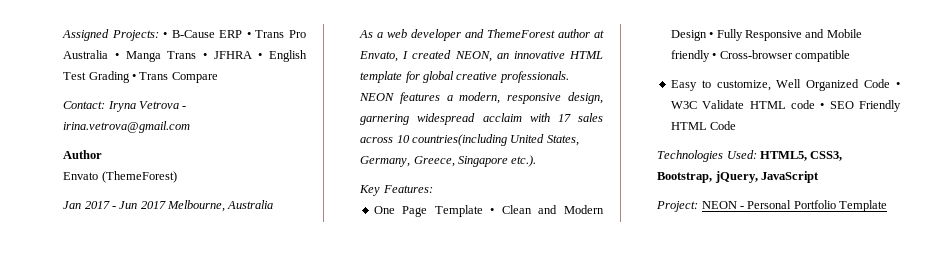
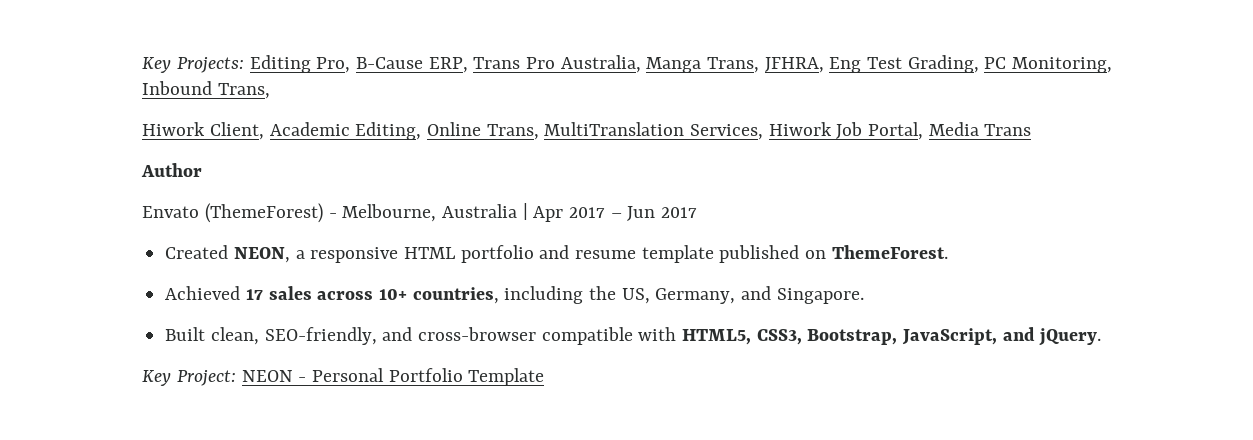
- Assigned Projects: • B-Cause ERP • Trans Pro Australia • Manga Trans • JFHRA • English Test Grading • Trans Compare
- Contact: Iryna Vetrova - irina.vetrova@gmail.com
+ Key Projects: Editing Pro, B-Cause ERP, Trans Pro Australia, Manga Trans, JFHRA, Eng Test Grading, PC Monitoring, Inbound Trans,
+ Hiwork Client, Academic Editing, Online Trans, MultiTranslation Services, Hiwork Job Portal, Media Trans
  Author
- Envato (ThemeForest)
- Jan 2017 - Jun 2017 Melbourne, Australia
- As a web developer and ThemeForest author at Envato, I created NEON, an innovative HTML template for global creative professionals. NEON features a modern, responsive design, garnering widespread acclaim with 17 sales across 10 countries(including United States, Germany, Greece, Singapore etc.).
- Key Features:
- One Page Template • Clean and Modern Design • Fully Responsive and Mobile friendly • Cross-browser compatible
- Easy to customize, Well Organized Code • W3C Validate HTML code • SEO Friendly HTML Code
- Technologies Used: HTML5, CSS3, Bootstrap, jQuery, JavaScript
- Project: NEON - Personal Portfolio Template
+ Envato (ThemeForest) - Melbourne, Australia | Apr 2017 – Jun 2017
+ Created NEON, a responsive HTML portfolio and resume template published on ThemeForest.
+ Achieved 17 sales across 10+ countries, including the US, Germany, and Singapore.
+ Built clean, SEO-friendly, and cross-browser compatible with HTML5, CSS3, Bootstrap, JavaScript, and jQuery.
+ Key Project: NEON - Personal Portfolio Template

